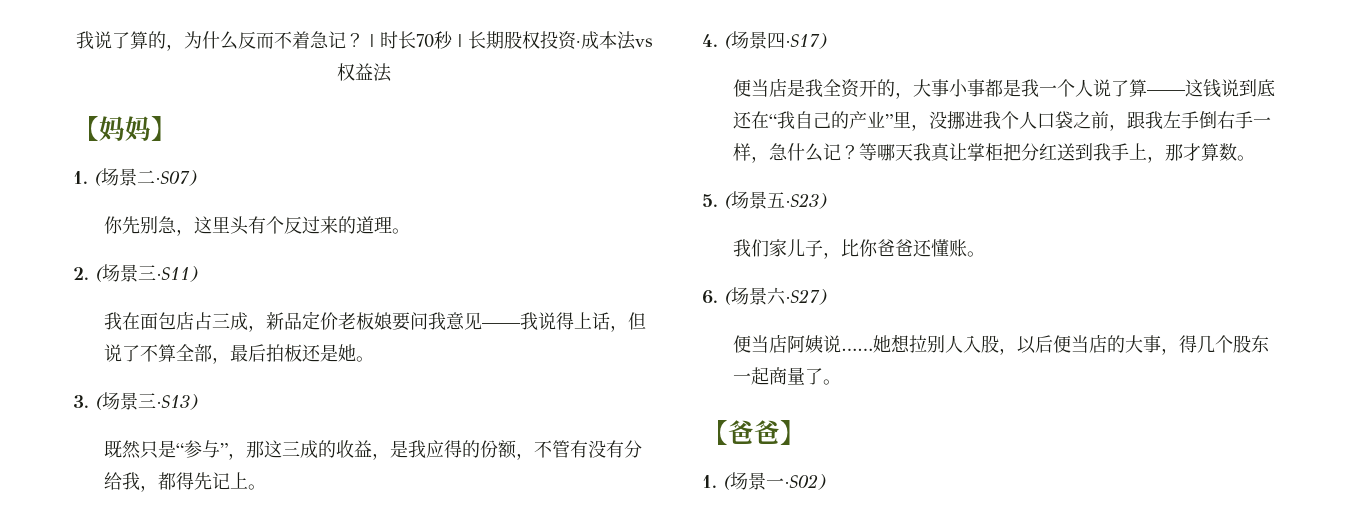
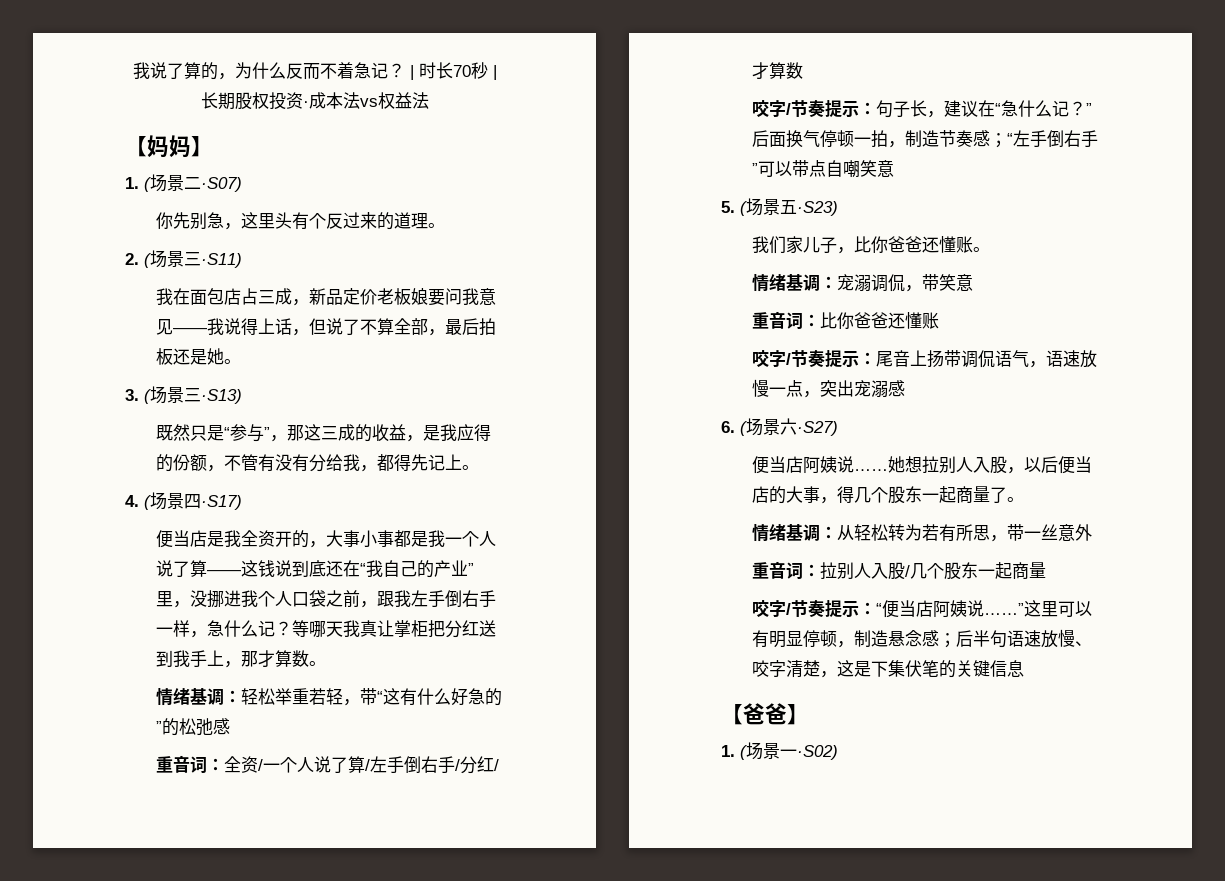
+ 情绪基调：轻松举重若轻，带“这有什么好急的”的松弛感
+ 重音词：全资/一个人说了算/左手倒右手/分红/才算数
+ 咬字/节奏提示：句子长，建议在“急什么记？”后面换气停顿一拍，制造节奏感；“左手倒右手”可以带点自嘲笑意
+ 情绪基调：宠溺调侃，带笑意
+ 重音词：比你爸爸还懂账
+ 咬字/节奏提示：尾音上扬带调侃语气，语速放慢一点，突出宠溺感
+ 情绪基调：从轻松转为若有所思，带一丝意外
+ 重音词：拉别人入股/几个股东一起商量
+ 咬字/节奏提示：“便当店阿姨说……”这里可以有明显停顿，制造悬念感；后半句语速放慢、咬字清楚，这是下集伏笔的关键信息

